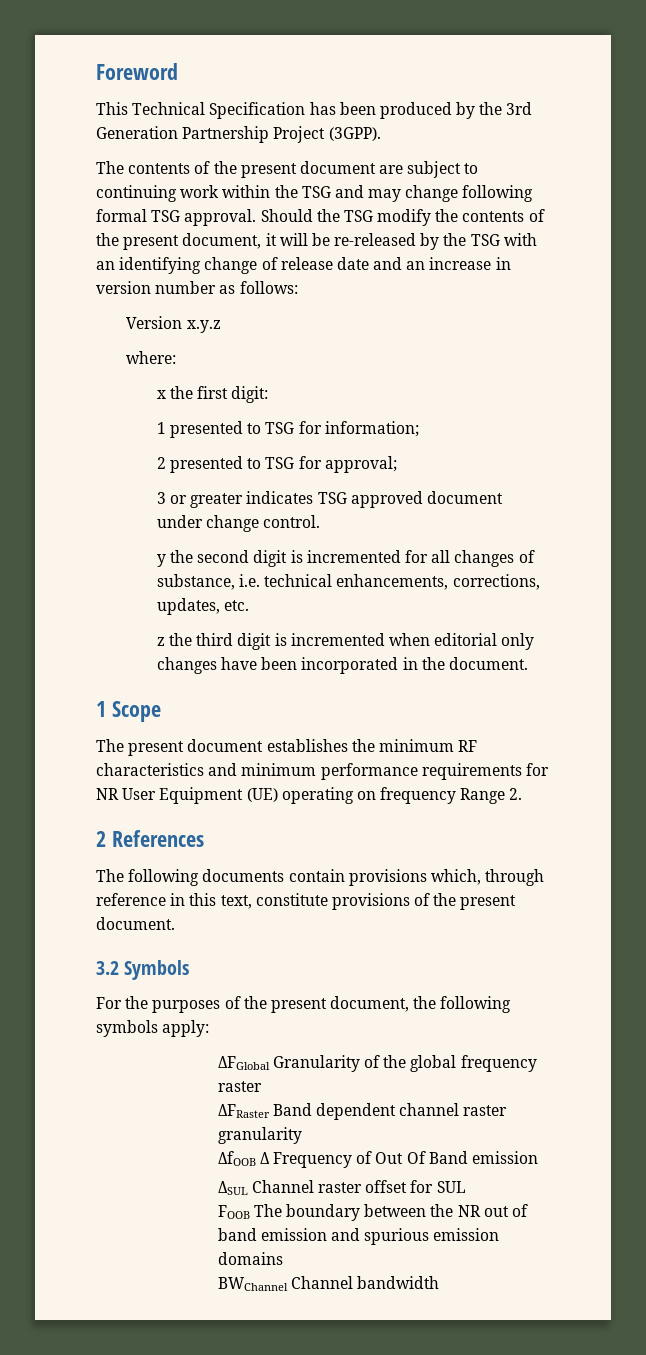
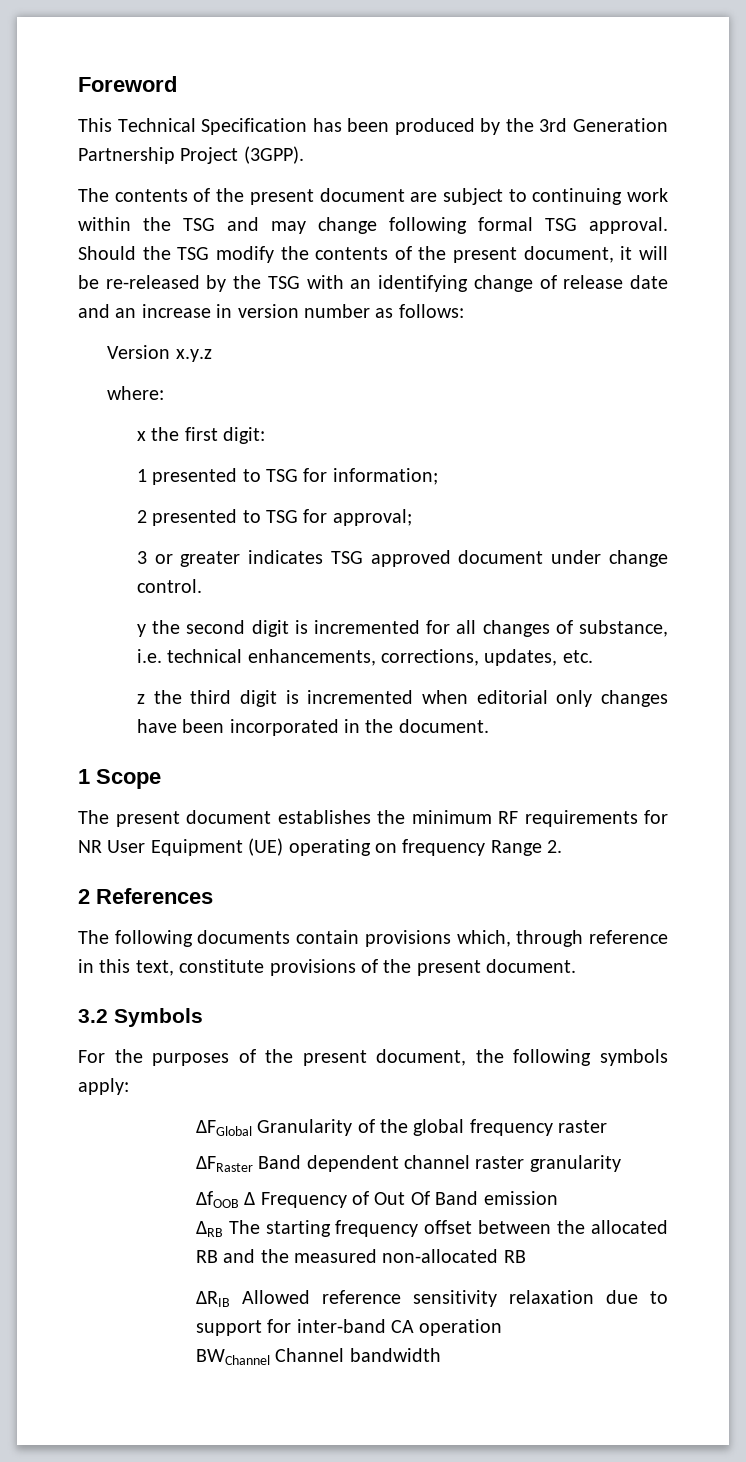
- The present document establishes the minimum RF characteristics and minimum performance requirements for NR User Equipment (UE) operating on frequency Range 2.
+ The present document establishes the minimum RF requirements for NR User Equipment (UE) operating on frequency Range 2.
- ΔSUL Channel raster offset for SUL
- FOOB The boundary between the NR out of band emission and spurious emission domains
+ ΔRB The starting frequency offset between the allocated RB and the measured non-allocated RB
+ ΔRIB Allowed reference sensitivity relaxation due to support for inter-band CA operation

